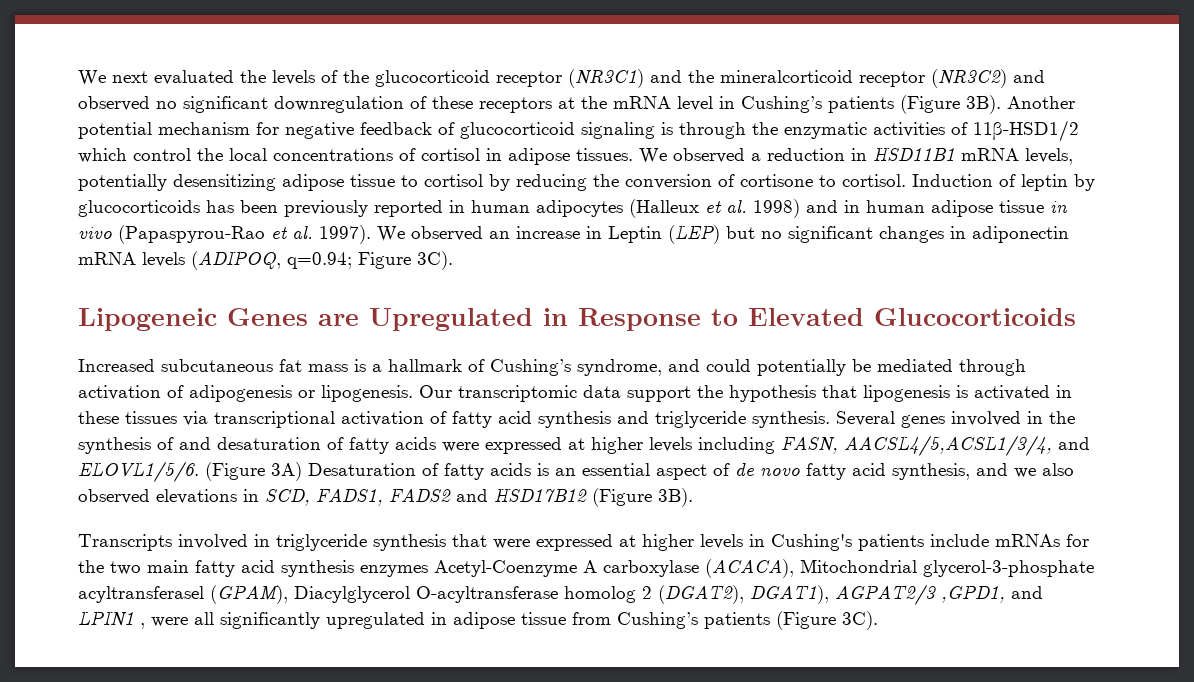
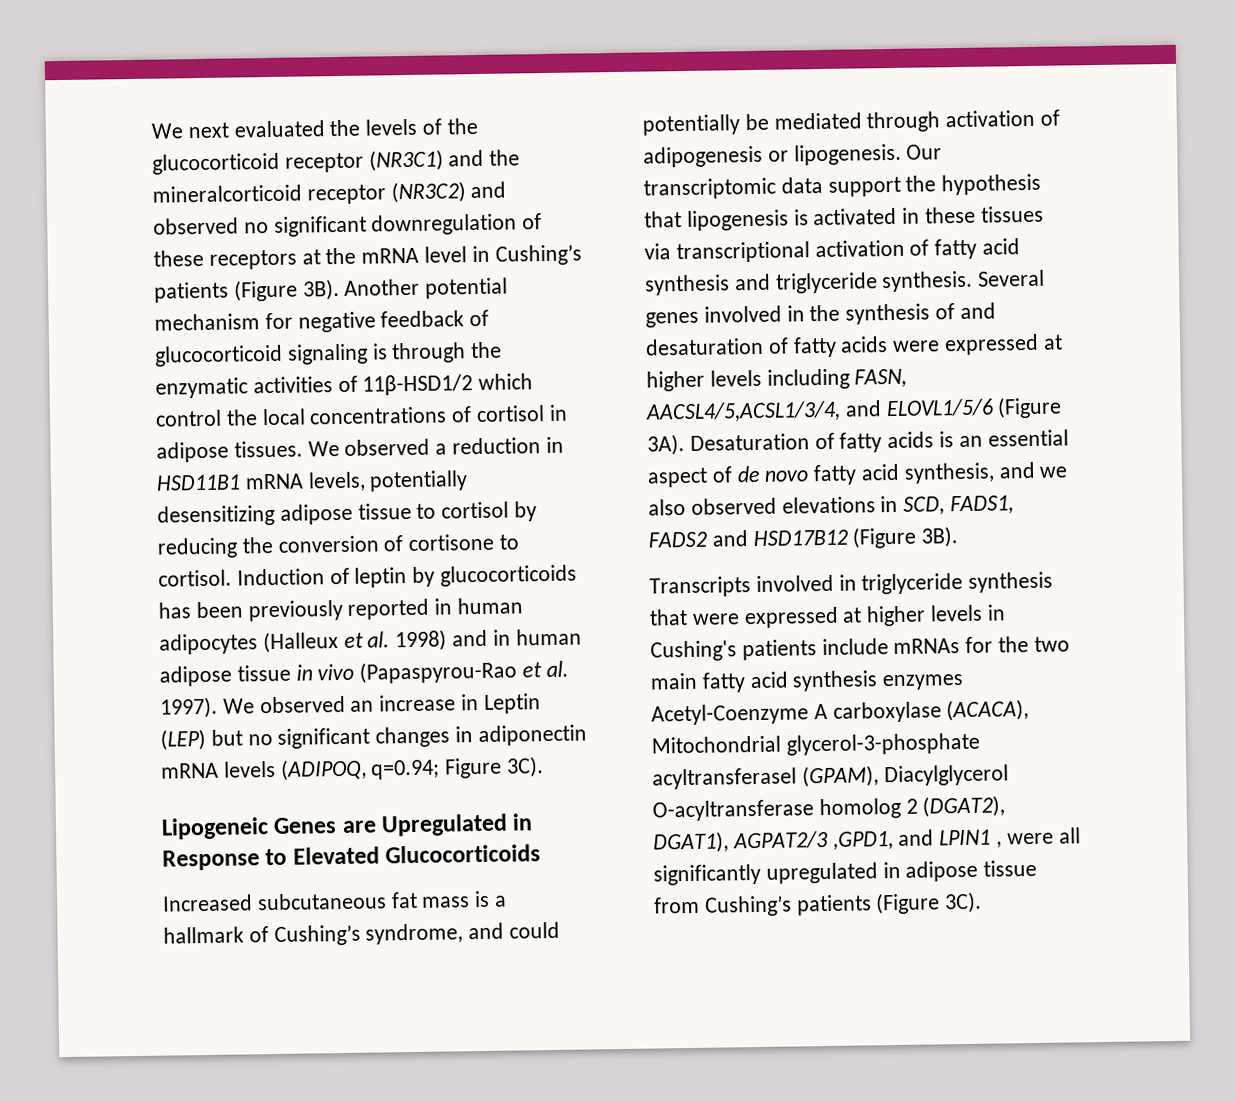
- Several genes involved in the synthesis of and desaturation of fatty acids were expressed at higher levels including FASN, AACSL4/5,ACSL1/3/4, and ELOVL1/5/6. (Figure 3A) Desaturation of fatty acids is an essential aspect of de novo fatty acid synthesis, and we also observed elevations in SCD, FADS1, FADS2 and HSD17B12 (Figure 3B).
+ Several genes involved in the synthesis of and desaturation of fatty acids were expressed at higher levels including FASN, AACSL4/5,ACSL1/3/4, and ELOVL1/5/6 (Figure 3A). Desaturation of fatty acids is an essential aspect of de novo fatty acid synthesis, and we also observed elevations in SCD, FADS1, FADS2 and HSD17B12 (Figure 3B).

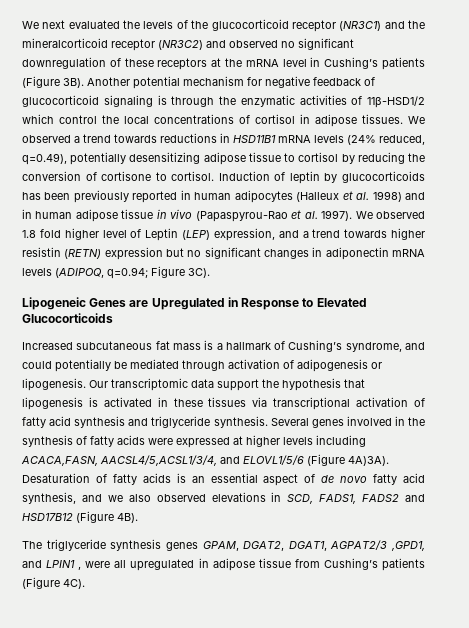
- We observed a reduction in HSD11B1 mRNA levels, potentially desensitizing adipose tissue to cortisol by reducing the conversion of cortisone to cortisol.
+ We observed a trend towards reductions in HSD11B1 mRNA levels (24% reduced, q=0.49), potentially desensitizing adipose tissue to cortisol by reducing the conversion of cortisone to cortisol.
- We observed an increase in Leptin (LEP) but no significant changes in adiponectin mRNA levels (ADIPOQ, q=0.94; Figure 3C).
+ We observed 1.8 fold higher level of Leptin (LEP) expression, and a trend towards higher resistin (RETN) expression but no significant changes in adiponectin mRNA levels (ADIPOQ, q=0.94; Figure 3C).
- Several genes involved in the synthesis of and desaturation of fatty acids were expressed at higher levels including FASN, AACSL4/5,ACSL1/3/4, and ELOVL1/5/6 (Figure 3A).
+ Several genes involved in the synthesis of fatty acids were expressed at higher levels including ACACA,FASN, AACSL4/5,ACSL1/3/4, and ELOVL1/5/6 (Figure 4A)3A).
- Desaturation of fatty acids is an essential aspect of de novo fatty acid synthesis, and we also observed elevations in SCD, FADS1, FADS2 and HSD17B12 (Figure 3B).
- Transcripts involved in triglyceride synthesis that were expressed at higher levels in Cushing's patients include mRNAs for the two main fatty acid synthesis enzymes Acetyl-Coenzyme A carboxylase (ACACA), Mitochondrial glycerol-3-phosphate acyltransferasel (GPAM), Diacylglycerol O-acyltransferase homolog 2 (DGAT2), DGAT1), AGPAT2/3 ,GPD1, and LPIN1 , were all significantly upregulated in adipose tissue from Cushing’s patients (Figure 3C).
+ Desaturation of fatty acids is an essential aspect of de novo fatty acid synthesis, and we also observed elevations in SCD, FADS1, FADS2 and HSD17B12 (Figure 4B).
+ The triglyceride synthesis genes GPAM, DGAT2, DGAT1, AGPAT2/3 ,GPD1, and LPIN1 , were all upregulated in adipose tissue from Cushing’s patients (Figure 4C).

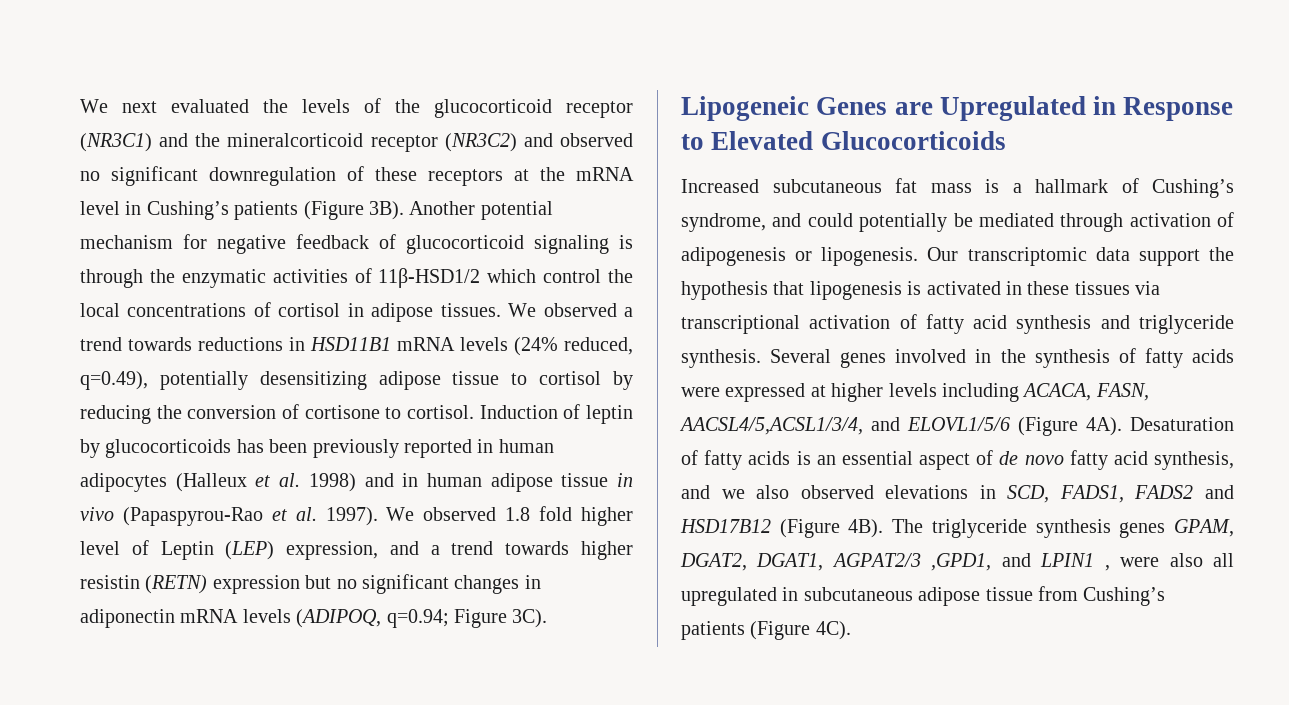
- Several genes involved in the synthesis of fatty acids were expressed at higher levels including ACACA,FASN, AACSL4/5,ACSL1/3/4, and ELOVL1/5/6 (Figure 4A)3A).
+ Several genes involved in the synthesis of fatty acids were expressed at higher levels including ACACA, FASN, AACSL4/5,ACSL1/3/4, and ELOVL1/5/6 (Figure 4A).
- Desaturation of fatty acids is an essential aspect of de novo fatty acid synthesis, and we also observed elevations in SCD, FADS1, FADS2 and HSD17B12 (Figure 4B).
- The triglyceride synthesis genes GPAM, DGAT2, DGAT1, AGPAT2/3 ,GPD1, and LPIN1 , were all upregulated in adipose tissue from Cushing’s patients (Figure 4C).
+ Desaturation of fatty acids is an essential aspect of de novo fatty acid synthesis, and we also observed elevations in SCD, FADS1, FADS2 and HSD17B12 (Figure 4B). The triglyceride synthesis genes GPAM, DGAT2, DGAT1, AGPAT2/3 ,GPD1, and LPIN1 , were also all upregulated in subcutaneous adipose tissue from Cushing’s patients (Figure 4C).

